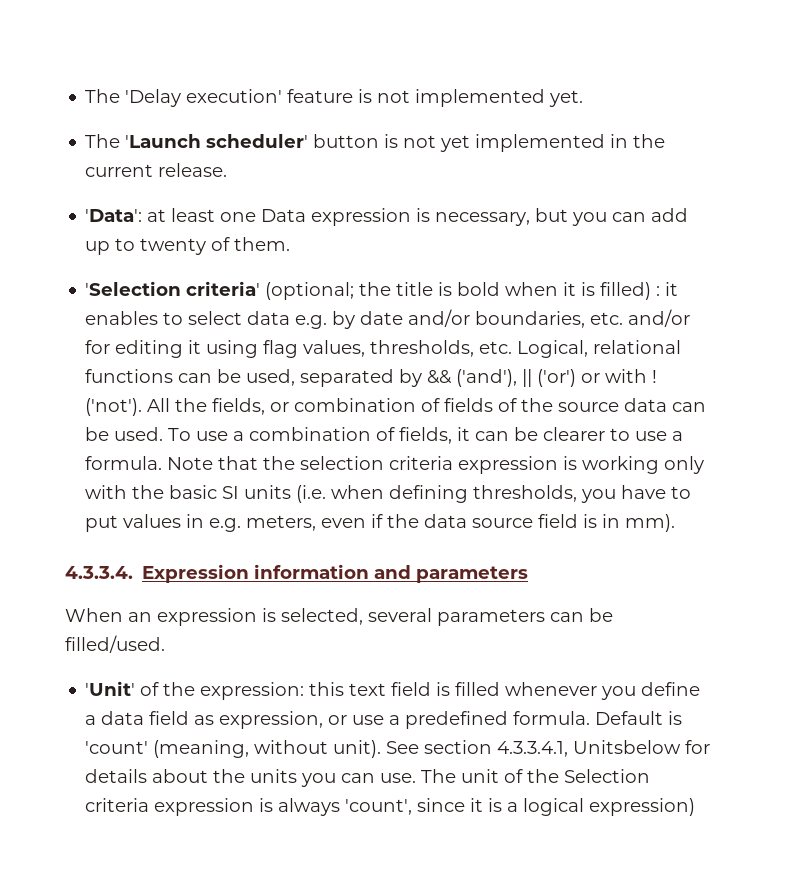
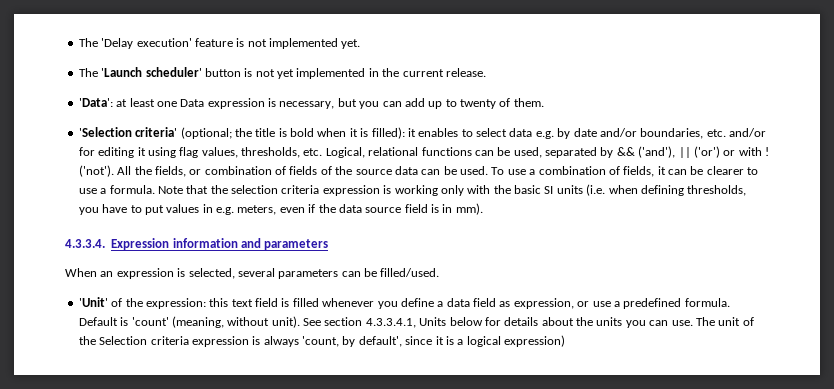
- 'Selection criteria' (optional; the title is bold when it is filled) : it enables to select data e.g. by date and/or boundaries, etc. and/or for editing it using flag values, thresholds, etc. Logical, relational functions can be used, separated by && ('and'), || ('or') or with !
+ 'Selection criteria' (optional; the title is bold when it is filled): it enables to select data e.g. by date and/or boundaries, etc. and/or for editing it using flag values, thresholds, etc. Logical, relational functions can be used, separated by && ('and'), || ('or') or with !
- See section 4.3.3.4.1, Unitsbelow for details about the units you can use.
+ See section 4.3.3.4.1, Units below for details about the units you can use.
- The unit of the Selection criteria expression is always 'count', since it is a logical expression)
+ The unit of the Selection criteria expression is always 'count, by default', since it is a logical expression)

